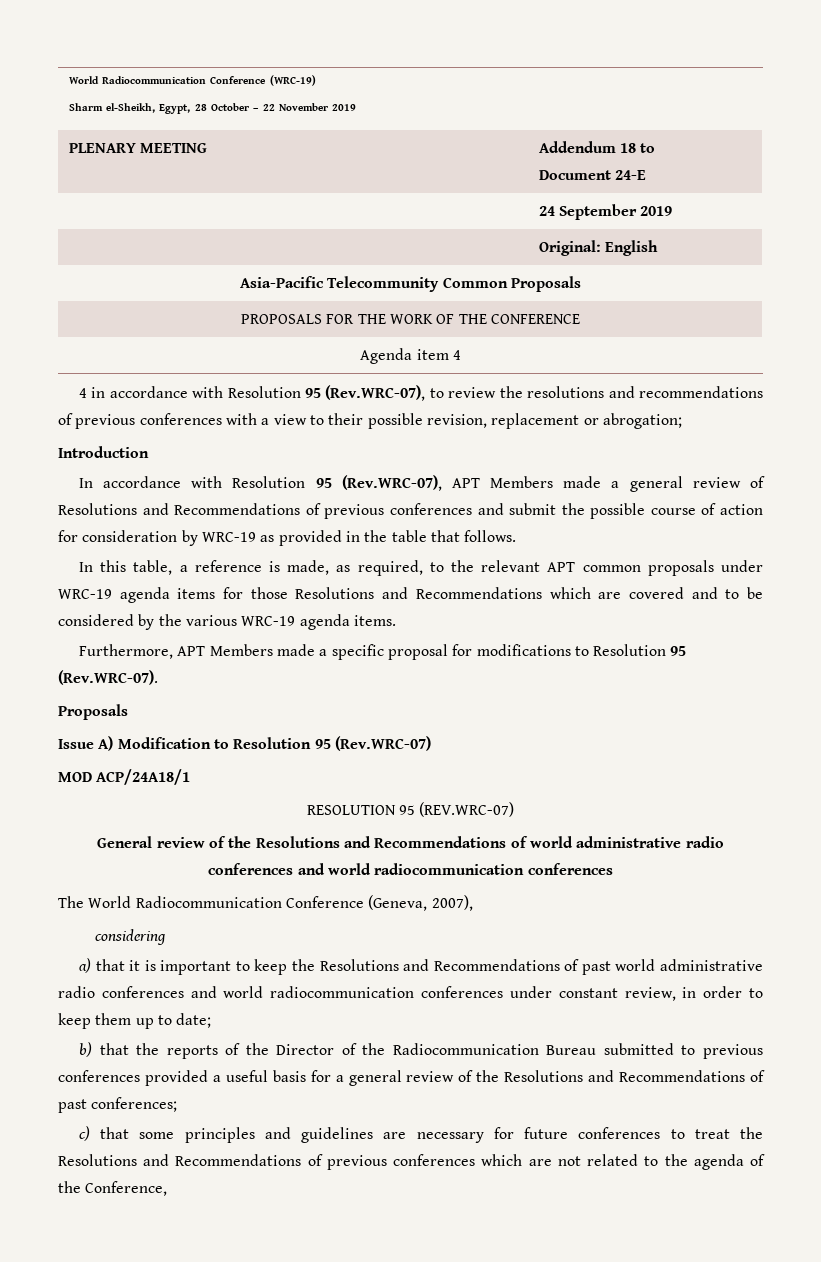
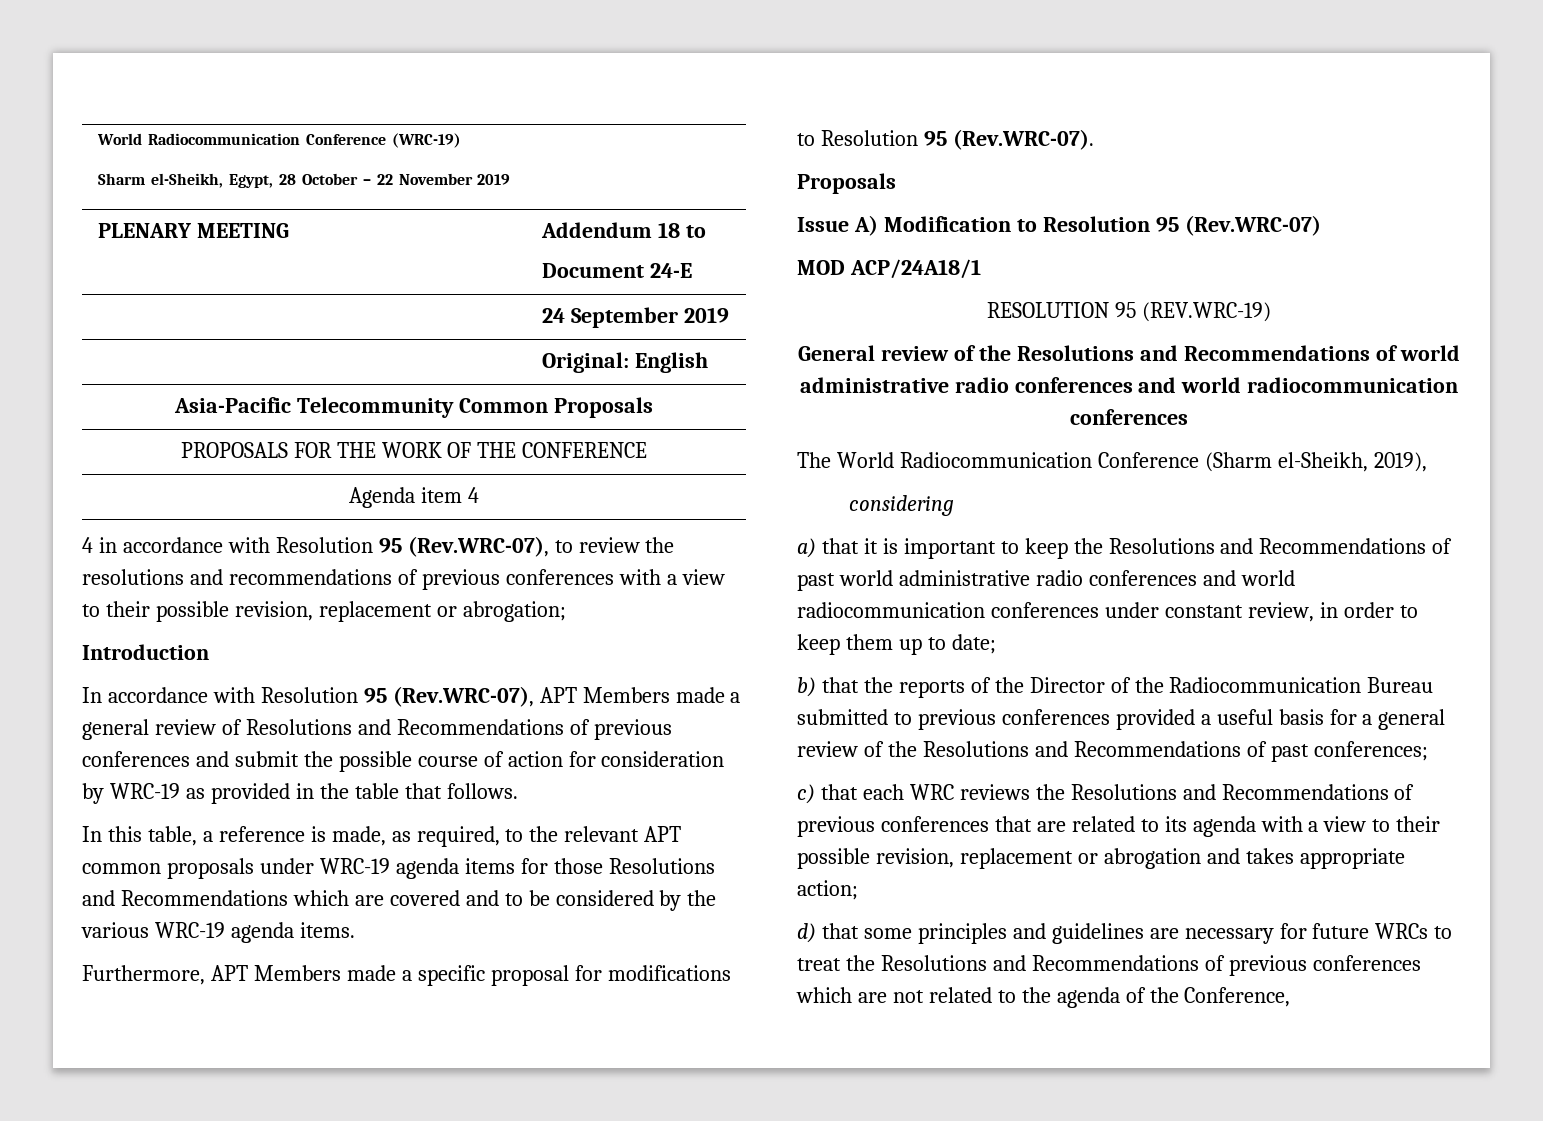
- RESOLUTION 95 (REV.WRC-07)
+ RESOLUTION 95 (REV.WRC-19)
- The World Radiocommunication Conference (Geneva, 2007),
+ The World Radiocommunication Conference (Sharm el-Sheikh, 2019),
- c) that some principles and guidelines are necessary for future conferences to treat the Resolutions and Recommendations of previous conferences which are not related to the agenda of the Conference,
+ c) that each WRC reviews the Resolutions and Recommendations of previous conferences that are related to its agenda with a view to their possible revision, replacement or abrogation and takes appropriate action;
+ d) that some principles and guidelines are necessary for future WRCs to treat the Resolutions and Recommendations of previous conferences which are not related to the agenda of the Conference,

